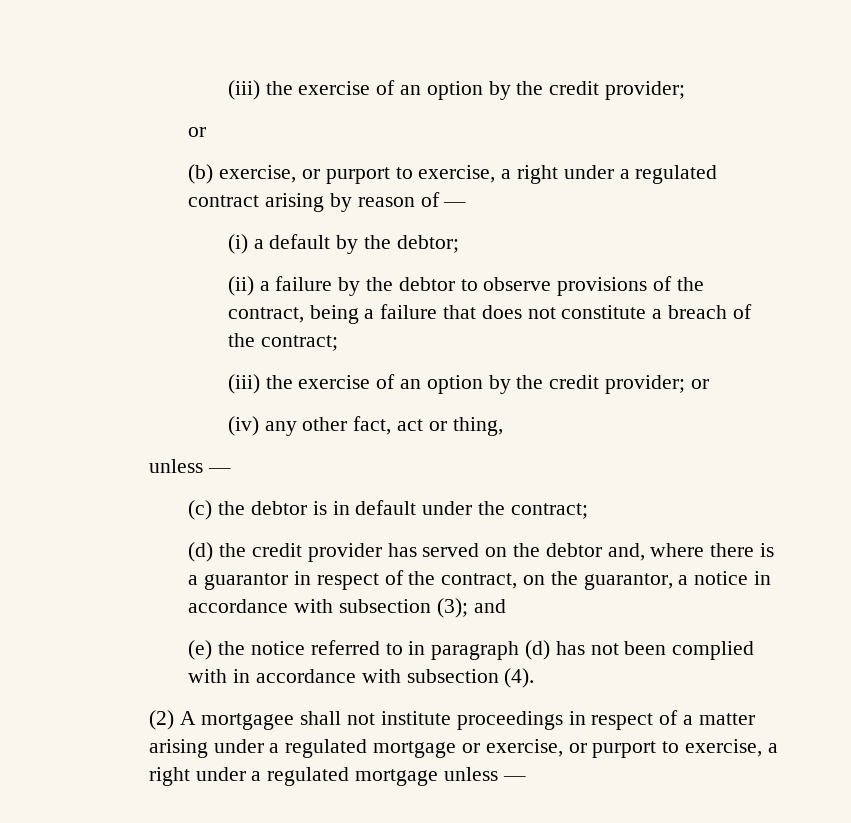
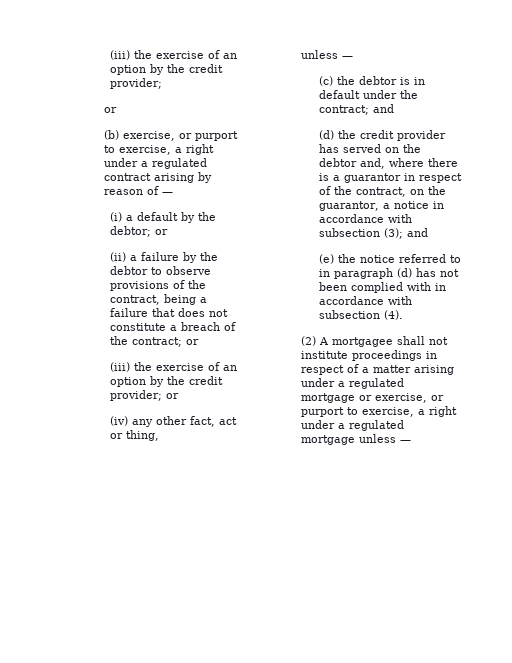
- (i) a default by the debtor;
+ (i) a default by the debtor; or
- (ii) a failure by the debtor to observe provisions of the contract, being a failure that does not constitute a breach of the contract;
+ (ii) a failure by the debtor to observe provisions of the contract, being a failure that does not constitute a breach of the contract; or
- (c) the debtor is in default under the contract;
+ (c) the debtor is in default under the contract; and

